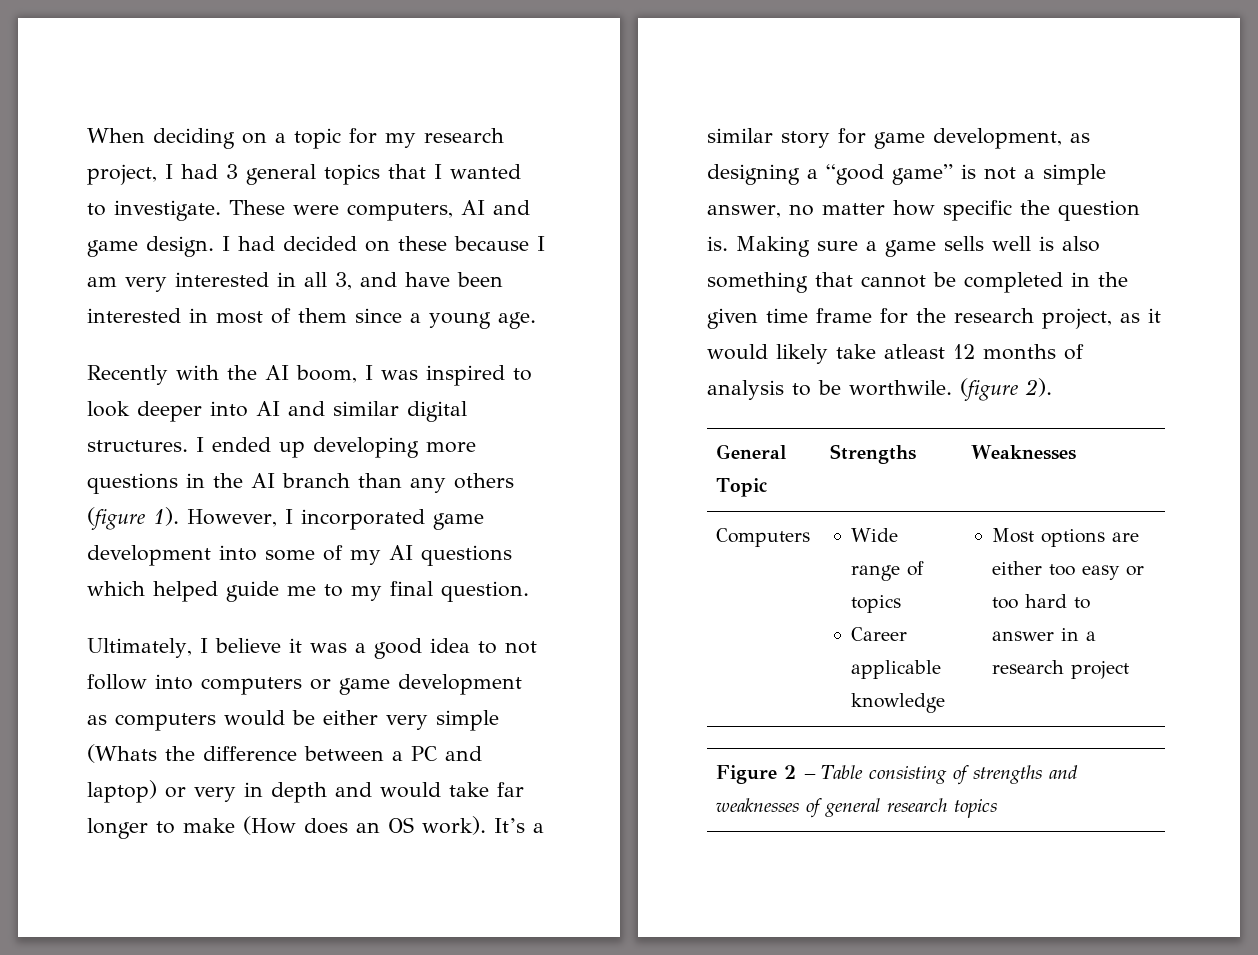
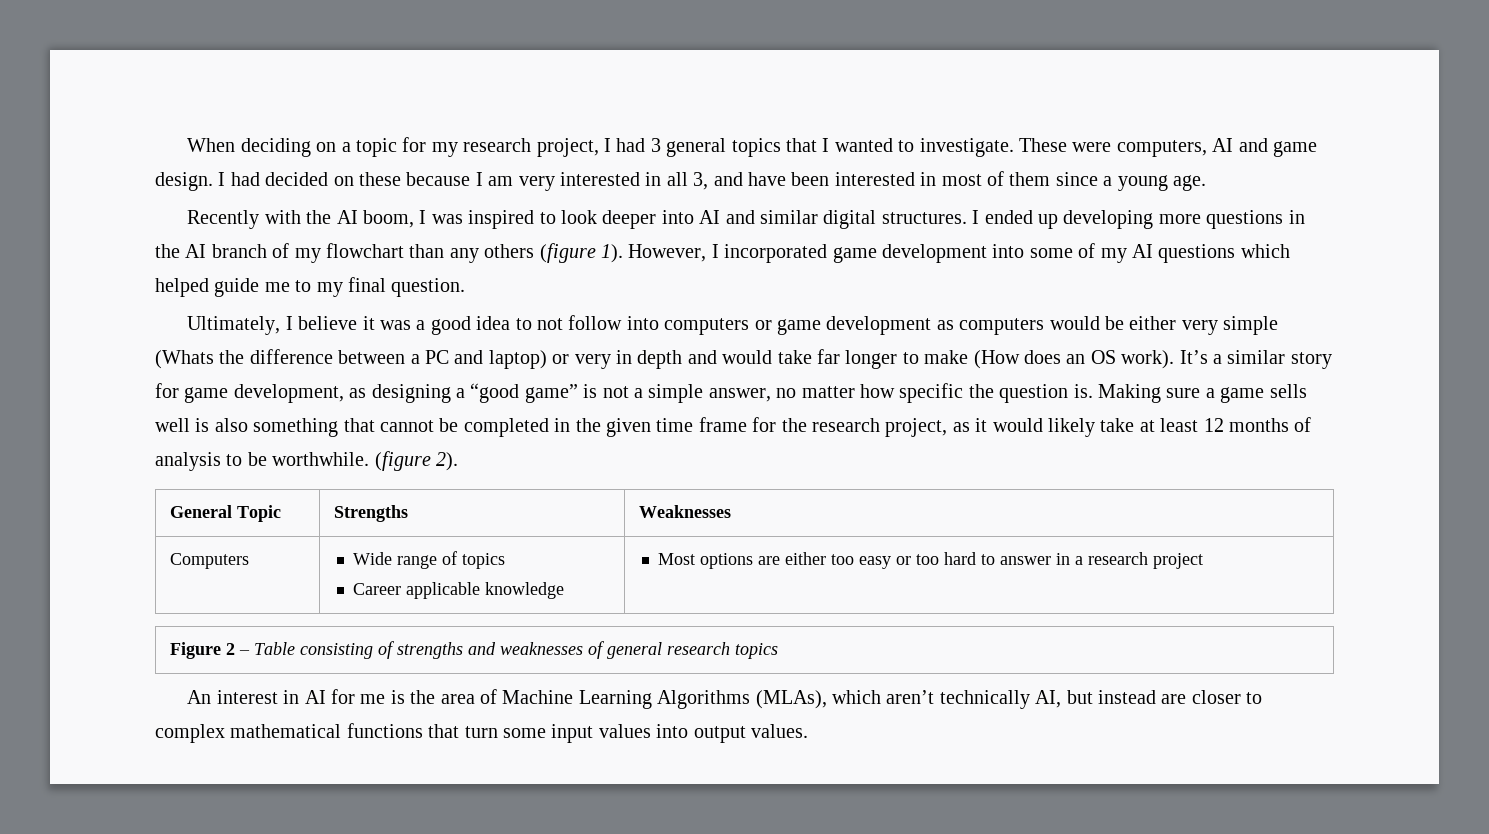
- I ended up developing more questions in the AI branch than any others (figure 1).
+ I ended up developing more questions in the AI branch of my flowchart than any others (figure 1).
- Making sure a game sells well is also something that cannot be completed in the given time frame for the research project, as it would likely take atleast 12 months of analysis to be worthwile.
+ Making sure a game sells well is also something that cannot be completed in the given time frame for the research project, as it would likely take at least 12 months of analysis to be worthwhile.
+ An interest in AI for me is the area of Machine Learning Algorithms (MLAs), which aren’t technically AI, but instead are closer to complex mathematical functions that turn some input values into output values.

